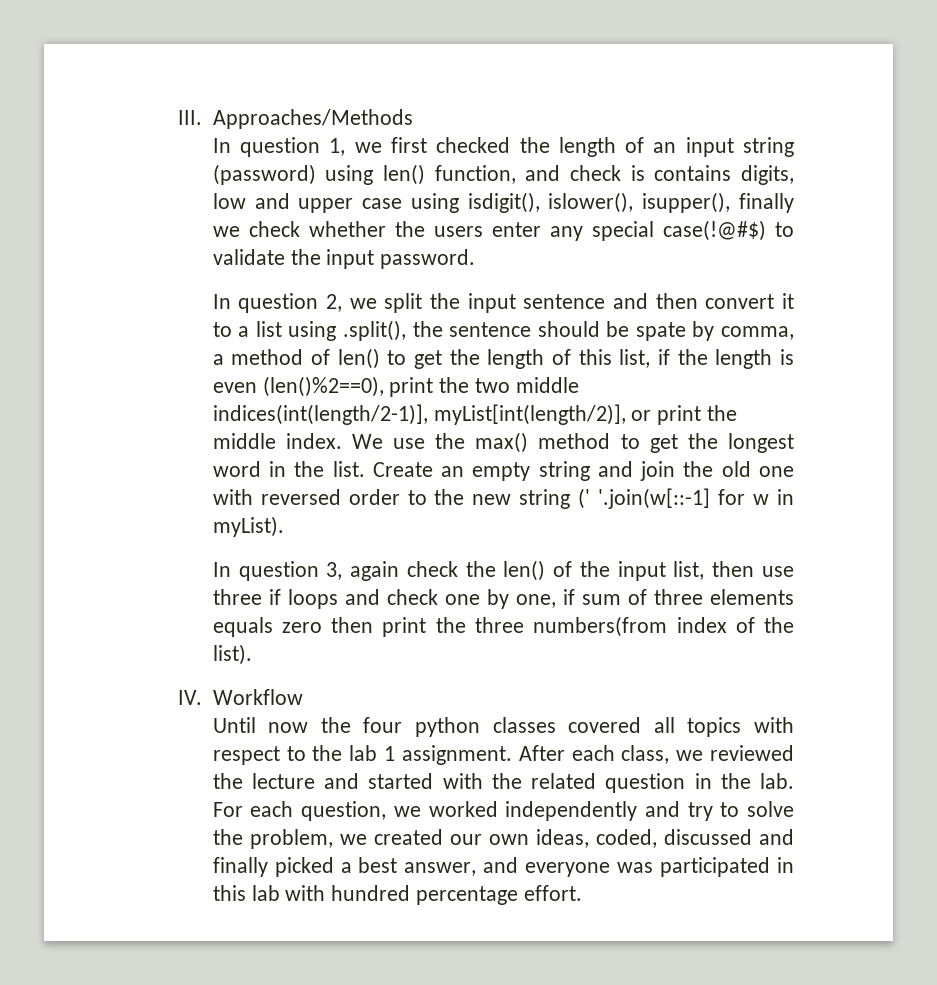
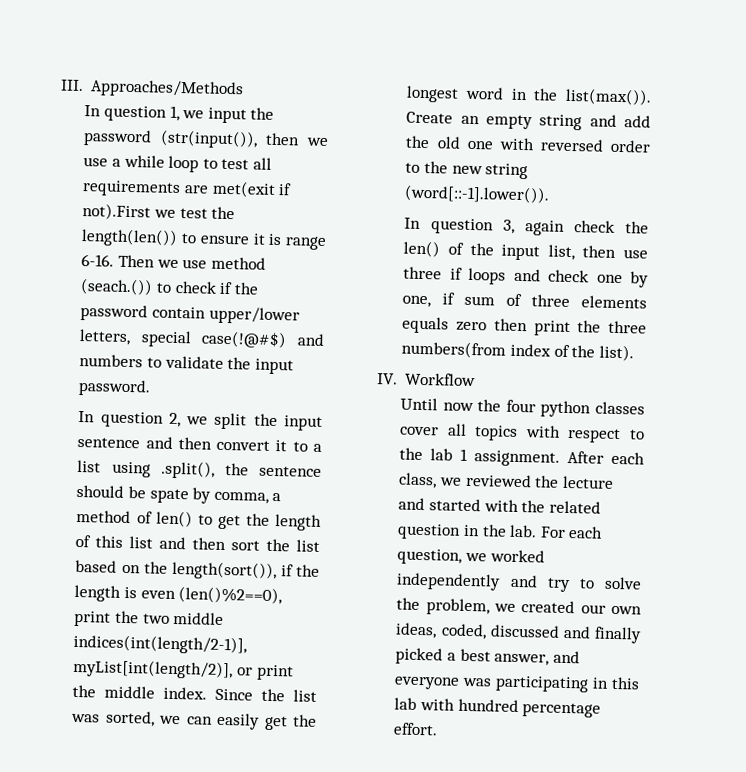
- In question 1, we first checked the length of an input string (password) using len() function, and check is contains digits, low and upper case using isdigit(), islower(), isupper(), finally we check whether the users enter any special case(!@#$) to validate the input password.
+ In question 1, we input the password (str(input()), then we use a while loop to test all requirements are met(exit if not).First we test the length(len()) to ensure it is range 6-16. Then we use method (seach.()) to check if the password contain upper/lower letters, special case(!@#$) and numbers to validate the input password.
- In question 2, we split the input sentence and then convert it to a list using .split(), the sentence should be spate by comma, a method of len() to get the length of this list, if the length is even (len()%2==0), print the two middle indices(int(length/2-1)], myList[int(length/2)], or print the middle index.
+ In question 2, we split the input sentence and then convert it to a list using .split(), the sentence should be spate by comma, a method of len() to get the length of this list and then sort the list based on the length(sort()), if the length is even (len()%2==0), print the two middle indices(int(length/2-1)], myList[int(length/2)], or print the middle index.
- We use the max() method to get the longest word in the list.
+ Since the list was sorted, we can easily get the longest word in the list(max()).
- Create an empty string and join the old one with reversed order to the new string (' '.join(w[::-1] for w in myList).
+ Create an empty string and add the old one with reversed order to the new string (word[::-1].lower()).
- Until now the four python classes covered all topics with respect to the lab 1 assignment.
+ Until now the four python classes cover all topics with respect to the lab 1 assignment.
- For each question, we worked independently and try to solve the problem, we created our own ideas, coded, discussed and finally picked a best answer, and everyone was participated in this lab with hundred percentage effort.
+ For each question, we worked independently and try to solve the problem, we created our own ideas, coded, discussed and finally picked a best answer, and everyone was participating in this lab with hundred percentage effort.

